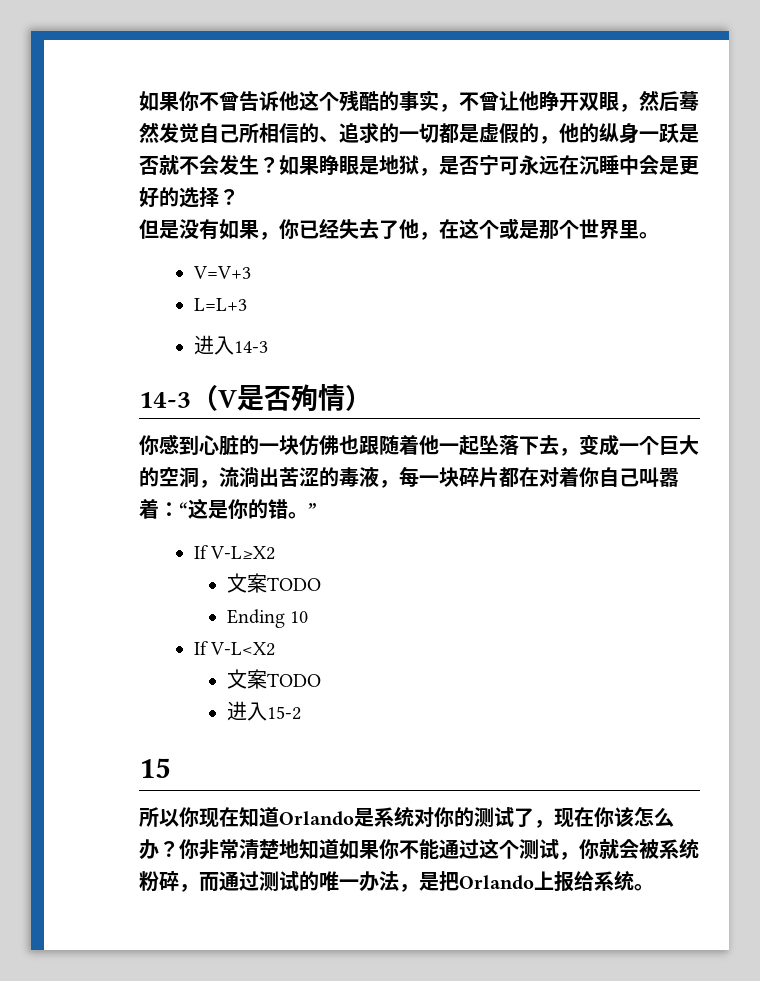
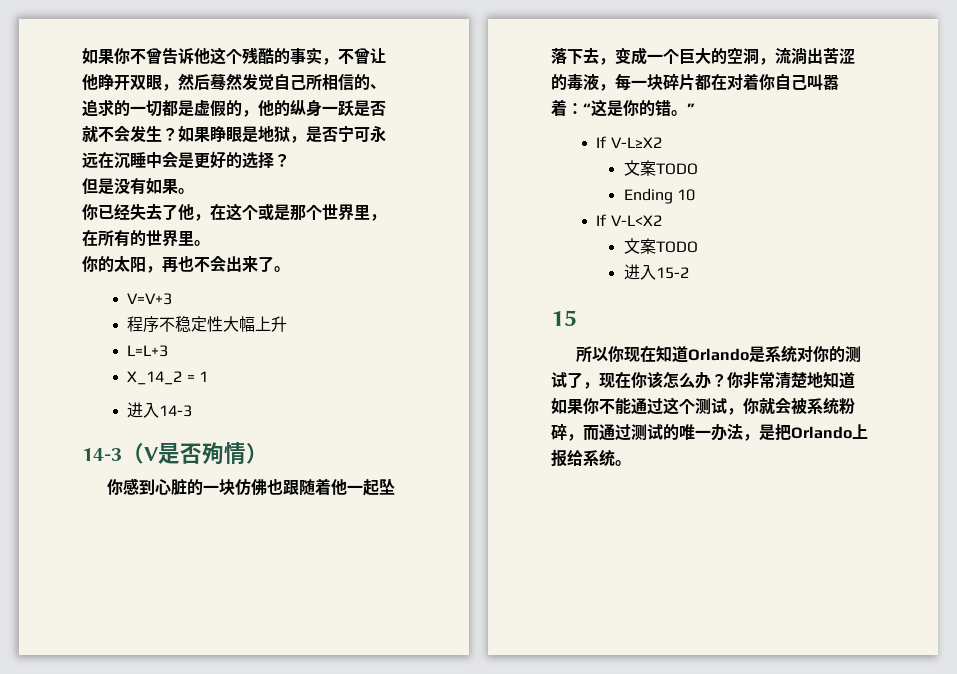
- 但是没有如果，你已经失去了他，在这个或是那个世界里。
+ 但是没有如果。
+ 你已经失去了他，在这个或是那个世界里，在所有的世界里。
+ 你的太阳，再也不会出来了。
  V=V+3
+ 程序不稳定性大幅上升
  L=L+3
+ X_14_2 = 1

